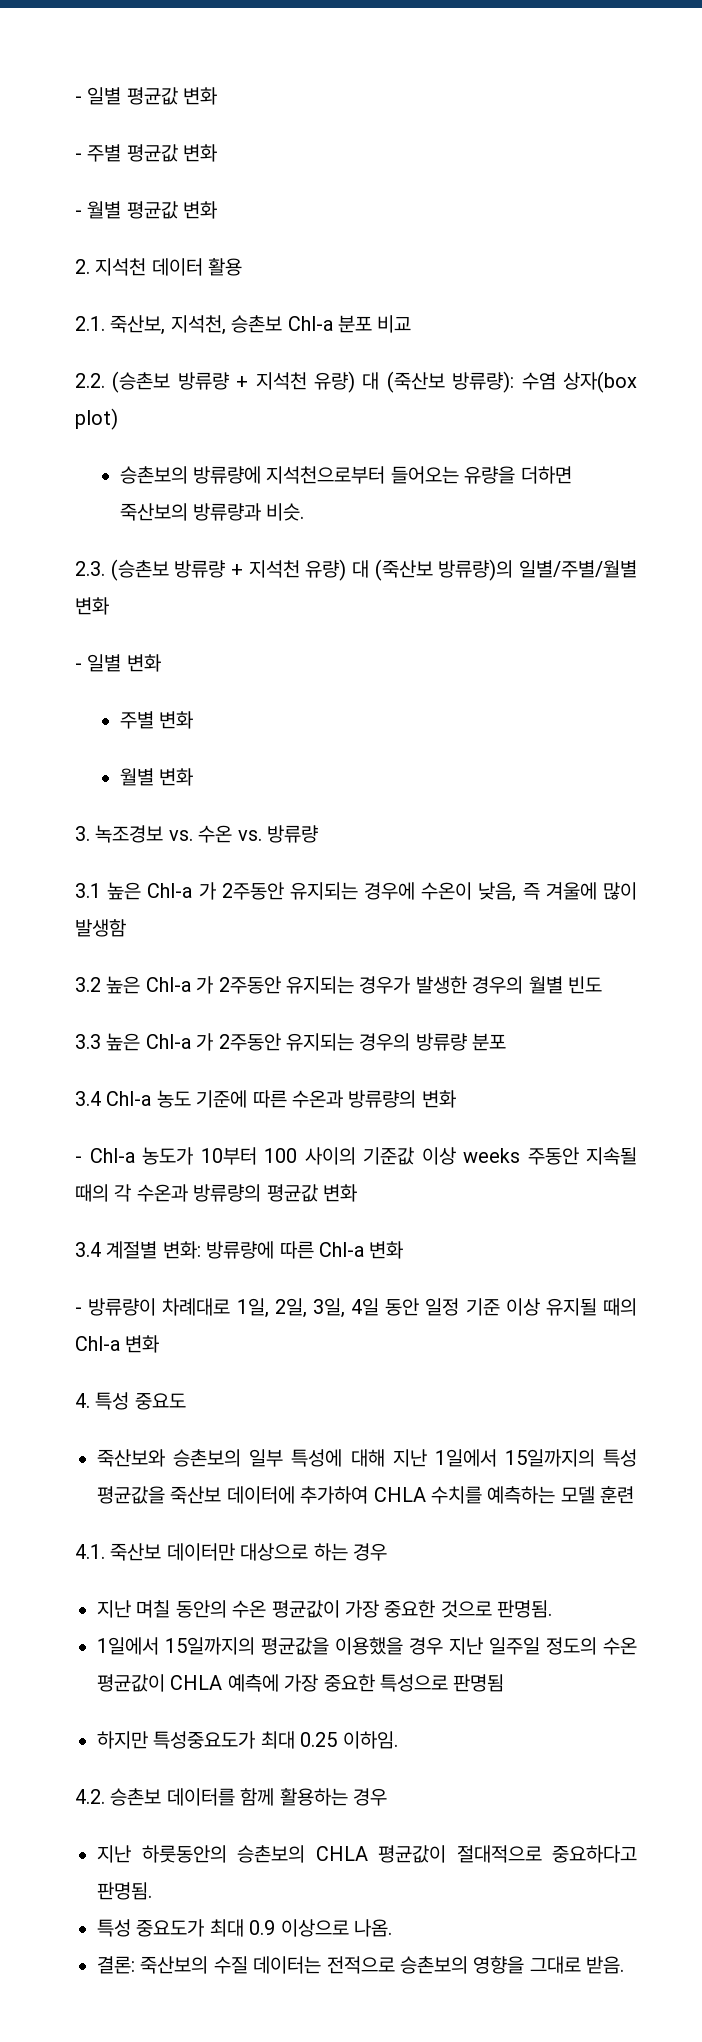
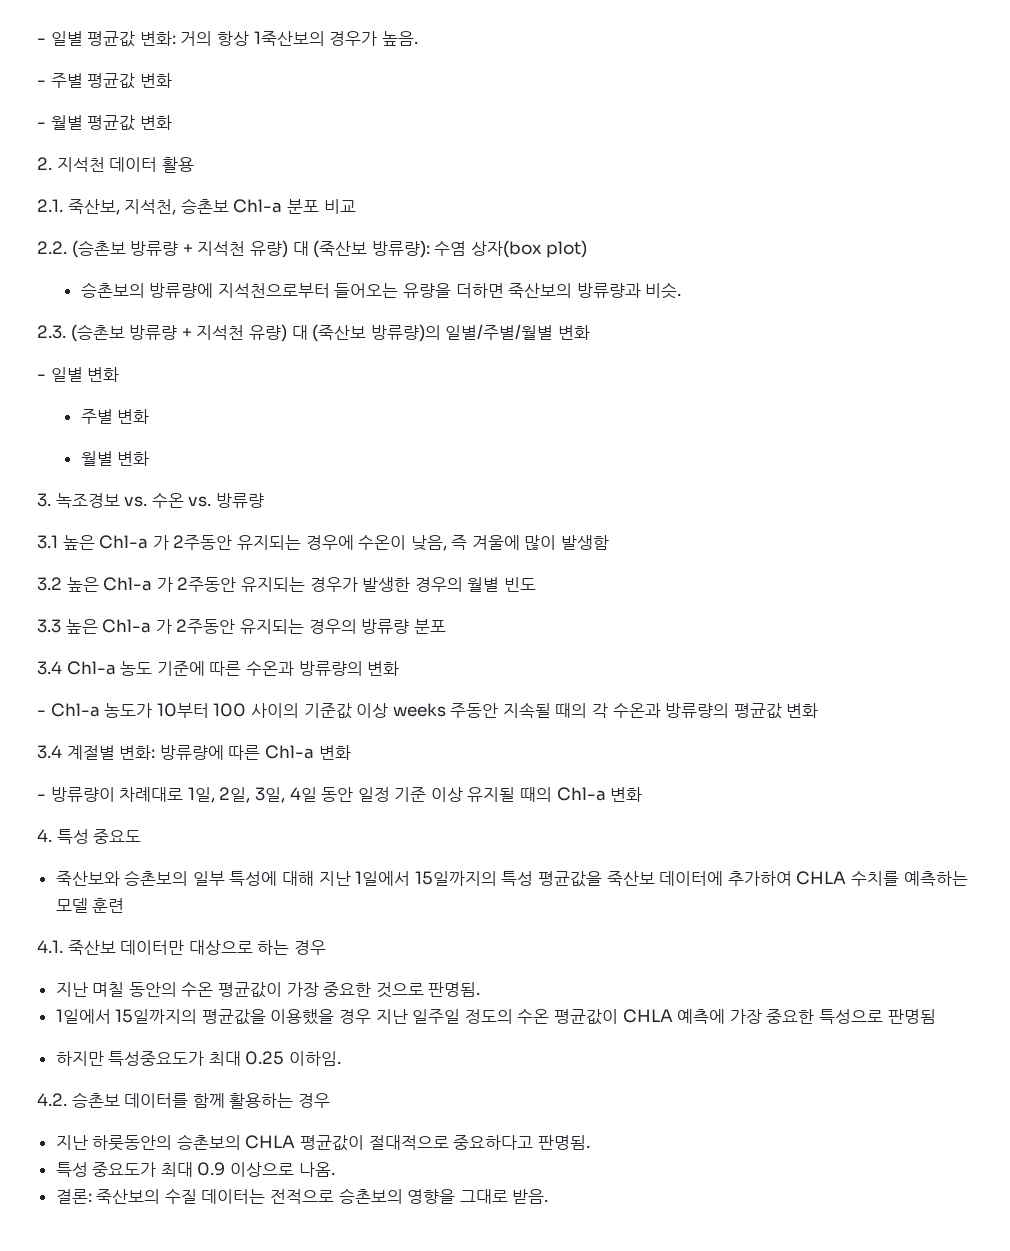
- - 일별 평균값 변화
+ - 일별 평균값 변화: 거의 항상 1죽산보의 경우가 높음.

